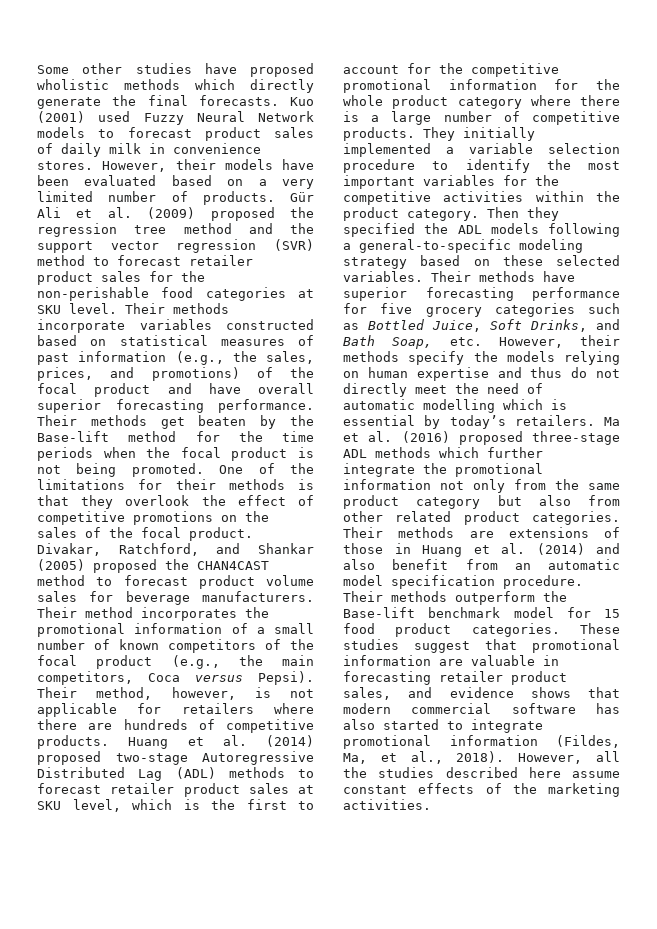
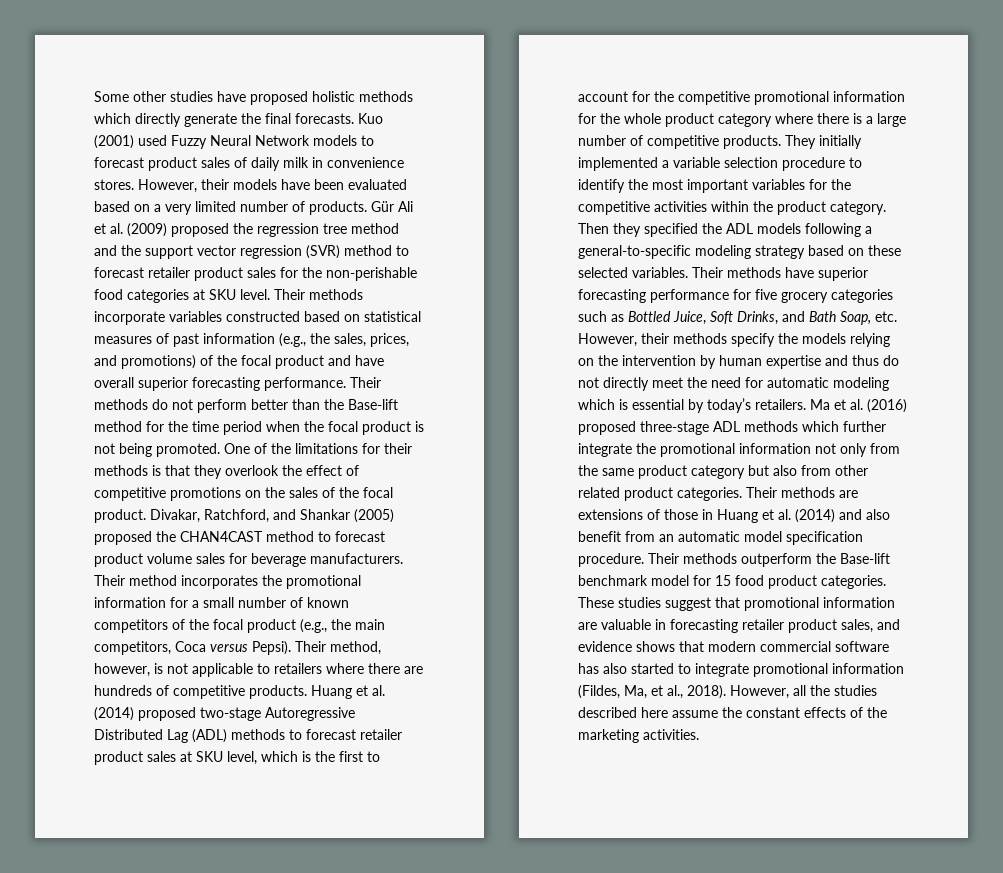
- Some other studies have proposed wholistic methods which directly generate the final forecasts.
+ Some other studies have proposed holistic methods which directly generate the final forecasts.
- Their methods get beaten by the Base-lift method for the time periods when the focal product is not being promoted.
+ Their methods do not perform better than the Base-lift method for the time period when the focal product is not being promoted.
- Their method incorporates the promotional information of a small number of known competitors of the focal product (e.g., the main competitors, Coca versus Pepsi).
+ Their method incorporates the promotional information for a small number of known competitors of the focal product (e.g., the main competitors, Coca versus Pepsi).
- Their method, however, is not applicable for retailers where there are hundreds of competitive products.
+ Their method, however, is not applicable to retailers where there are hundreds of competitive products.
- Their methods have superior forecasting performance for five grocery categories such as Bottled Juice, Soft Drinks, and Bath Soap, etc. However, their methods specify the models relying on human expertise and thus do not directly meet the need of automatic modelling which is essential by today’s retailers.
+ Their methods have superior forecasting performance for five grocery categories such as Bottled Juice, Soft Drinks, and Bath Soap, etc. However, their methods specify the models relying on the intervention by human expertise and thus do not directly meet the need for automatic modeling which is essential by today’s retailers.
- However, all the studies described here assume constant effects of the marketing activities.
+ However, all the studies described here assume the constant effects of the marketing activities.

